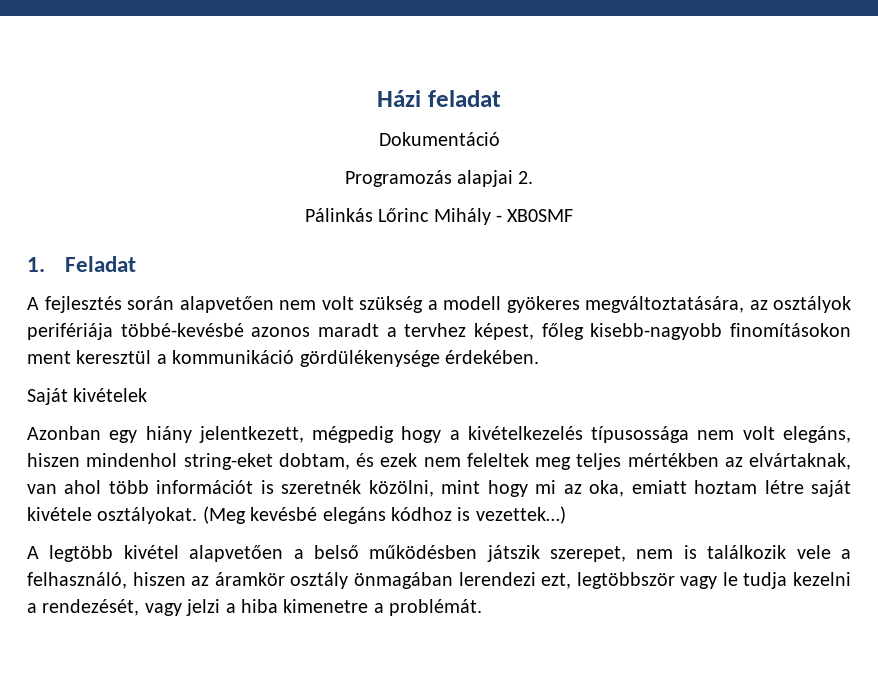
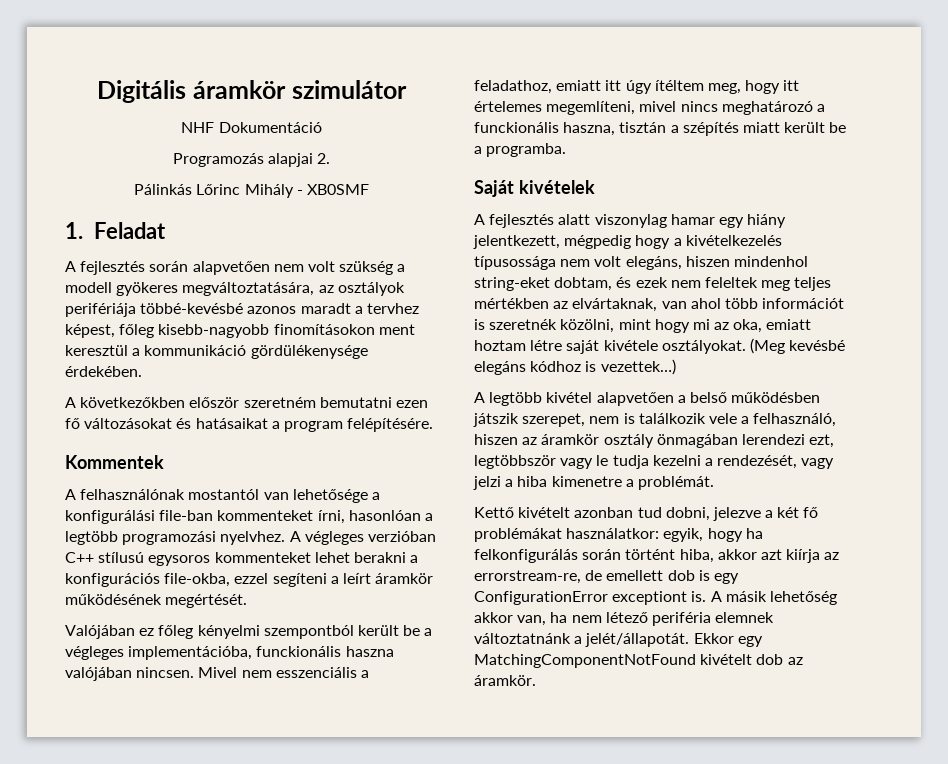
- Házi feladat
- Dokumentáció
+ Digitális áramkör szimulátor
+ NHF Dokumentáció
+ A következőkben először szeretném bemutatni ezen fő változásokat és hatásaikat a program felépítésére.
+ Kommentek
+ A felhasználónak mostantól van lehetősége a konfigurálási file-ban kommenteket írni, hasonlóan a legtöbb programozási nyelvhez. A végleges verzióban C++ stílusú egysoros kommenteket lehet berakni a konfigurációs file-okba, ezzel segíteni a leírt áramkör működésének megértését.
+ Valójában ez főleg kényelmi szempontból került be a végleges implementációba, funckionális haszna valójában nincsen. Mivel nem esszenciális a feladathoz, emiatt itt úgy ítéltem meg, hogy itt értelemes megemlíteni, mivel nincs meghatározó a funckionális haszna, tisztán a szépítés miatt került be a programba.
  Saját kivételek
- Azonban egy hiány jelentkezett, mégpedig hogy a kivételkezelés típusossága nem volt elegáns, hiszen mindenhol string-eket dobtam, és ezek nem feleltek meg teljes mértékben az elvártaknak, van ahol több információt is szeretnék közölni, mint hogy mi az oka, emiatt hoztam létre saját kivétele osztályokat.
+ A fejlesztés alatt viszonylag hamar egy hiány jelentkezett, mégpedig hogy a kivételkezelés típusossága nem volt elegáns, hiszen mindenhol string-eket dobtam, és ezek nem feleltek meg teljes mértékben az elvártaknak, van ahol több információt is szeretnék közölni, mint hogy mi az oka, emiatt hoztam létre saját kivétele osztályokat.
+ Kettő kivételt azonban tud dobni, jelezve a két fő problémákat használatkor: egyik, hogy ha felkonfigurálás során történt hiba, akkor azt kiírja az errorstream-re, de emellett dob is egy ConfigurationError exceptiont is. A másik lehetőség akkor van, ha nem létező periféria elemnek változtatnánk a jelét/állapotát. Ekkor egy MatchingComponentNotFound kivételt dob az áramkör.

